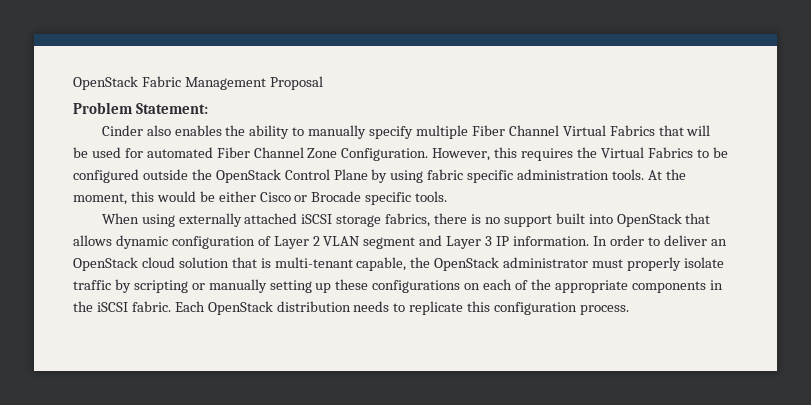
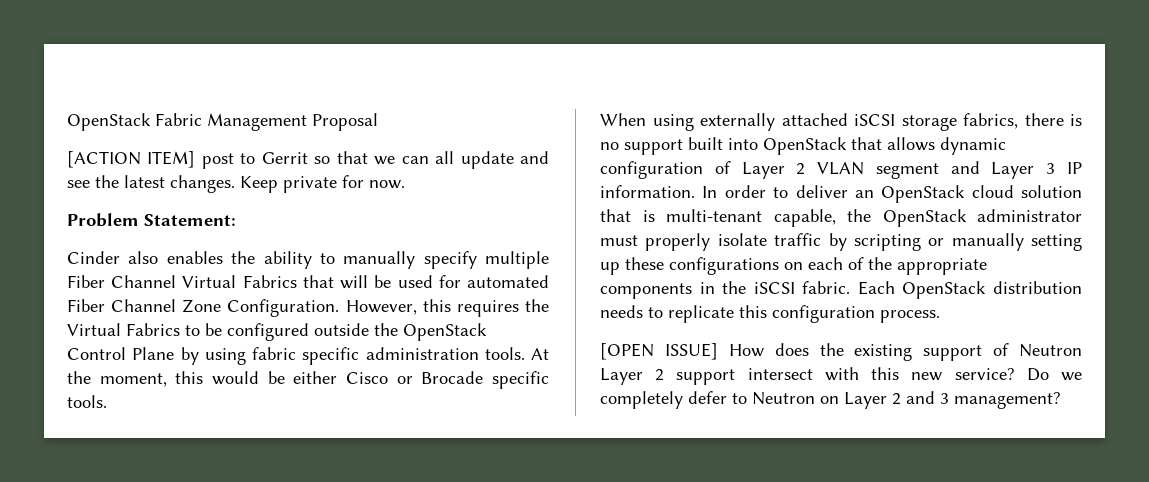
+ [ACTION ITEM] post to Gerrit so that we can all update and see the latest changes. Keep private for now.
+ [OPEN ISSUE] How does the existing support of Neutron Layer 2 support intersect with this new service? Do we completely defer to Neutron on Layer 2 and 3 management?

